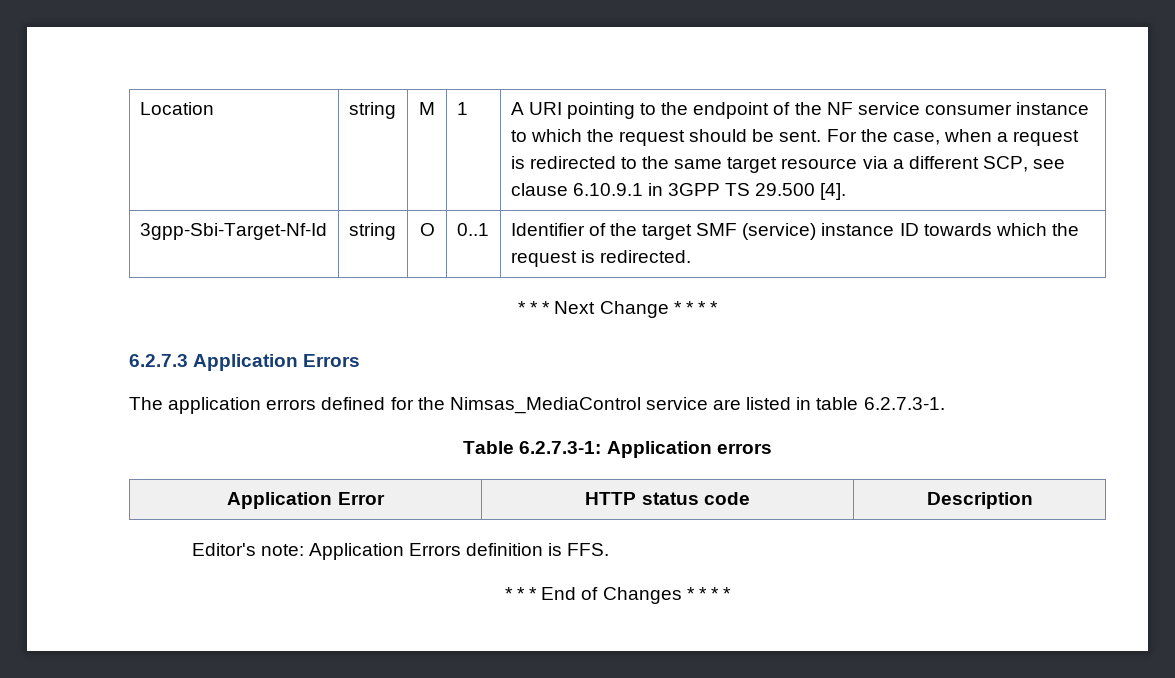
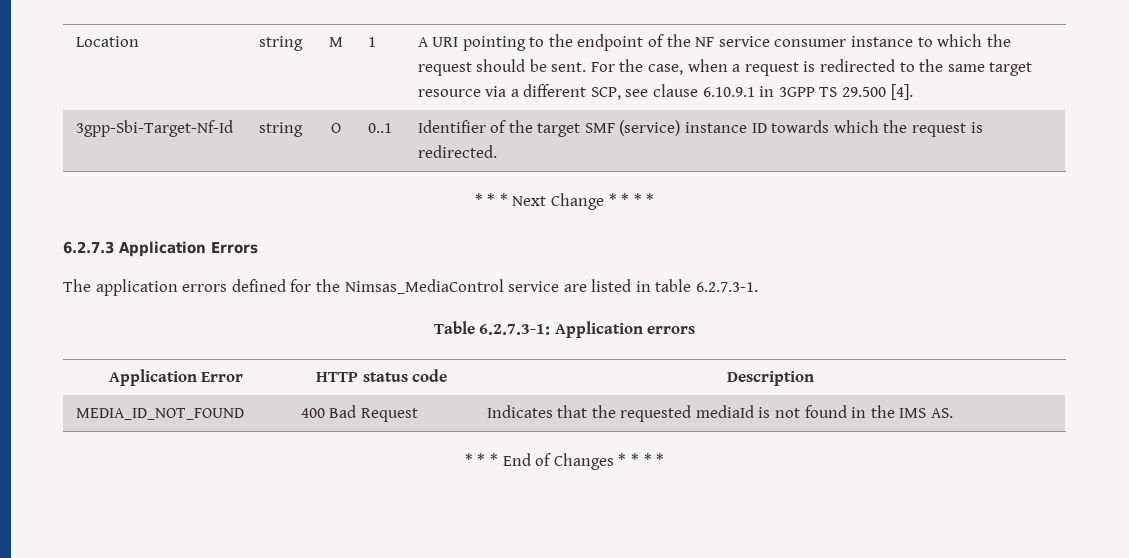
- Editor's note: Application Errors definition is FFS.
+ MEDIA_ID_NOT_FOUND | 400 Bad Request | Indicates that the requested mediaId is not found in the IMS AS.

